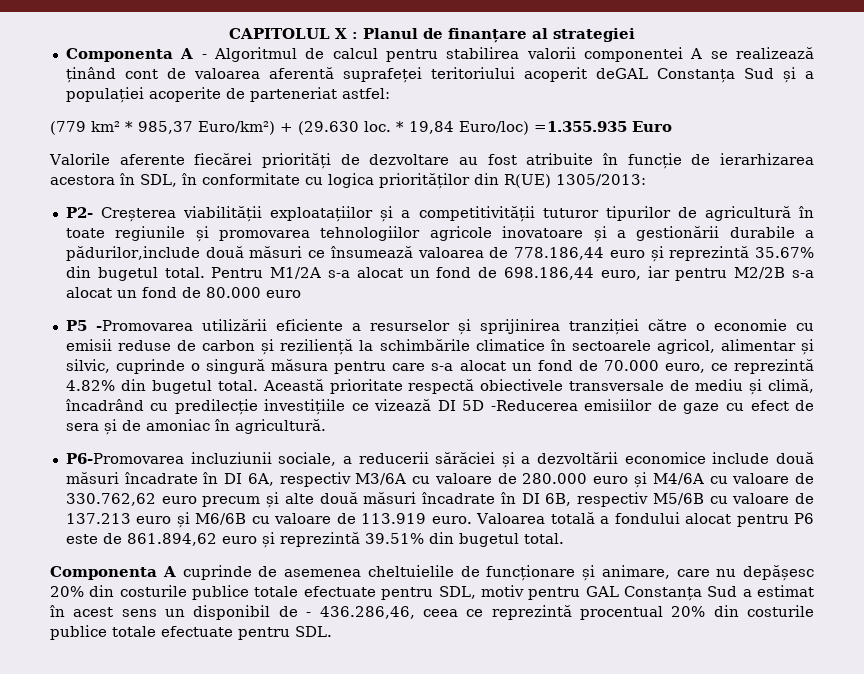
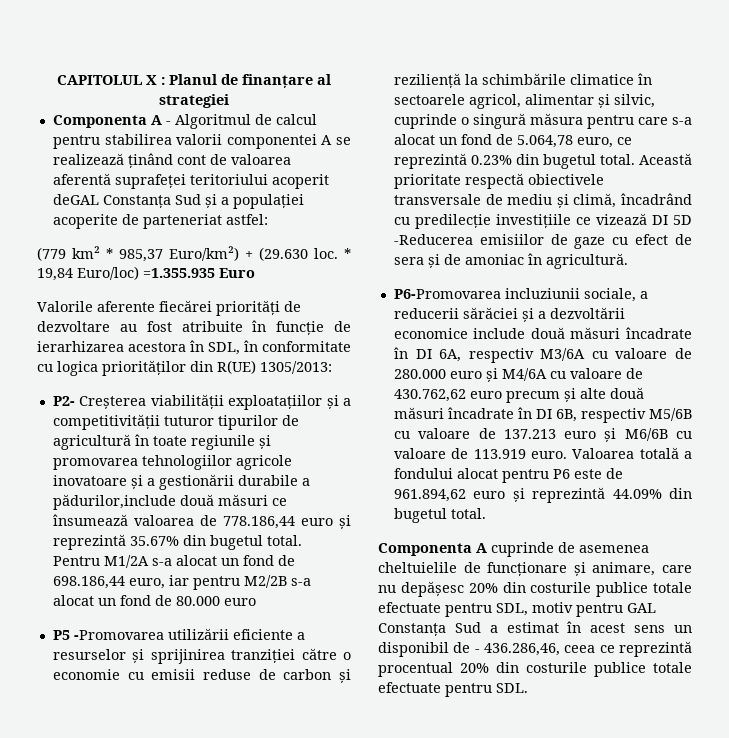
- P5 -Promovarea utilizării eficiente a resurselor și sprijinirea tranziției către o economie cu emisii reduse de carbon și reziliență la schimbările climatice în sectoarele agricol, alimentar și silvic, cuprinde o singură măsura pentru care s-a alocat un fond de 70.000 euro, ce reprezintă 4.82% din bugetul total.
+ P5 -Promovarea utilizării eficiente a resurselor și sprijinirea tranziției către o economie cu emisii reduse de carbon și reziliență la schimbările climatice în sectoarele agricol, alimentar și silvic, cuprinde o singură măsura pentru care s-a alocat un fond de 5.064,78 euro, ce reprezintă 0.23% din bugetul total.
- P6-Promovarea incluziunii sociale, a reducerii sărăciei și a dezvoltării economice include două măsuri încadrate în DI 6A, respectiv M3/6A cu valoare de 280.000 euro și M4/6A cu valoare de 330.762,62 euro precum și alte două măsuri încadrate în DI 6B, respectiv M5/6B cu valoare de 137.213 euro și M6/6B cu valoare de 113.919 euro.
+ P6-Promovarea incluziunii sociale, a reducerii sărăciei și a dezvoltării economice include două măsuri încadrate în DI 6A, respectiv M3/6A cu valoare de 280.000 euro și M4/6A cu valoare de 430.762,62 euro precum și alte două măsuri încadrate în DI 6B, respectiv M5/6B cu valoare de 137.213 euro și M6/6B cu valoare de 113.919 euro.
- Valoarea totală a fondului alocat pentru P6 este de 861.894,62 euro și reprezintă 39.51% din bugetul total.
+ Valoarea totală a fondului alocat pentru P6 este de 961.894,62 euro și reprezintă 44.09% din bugetul total.

